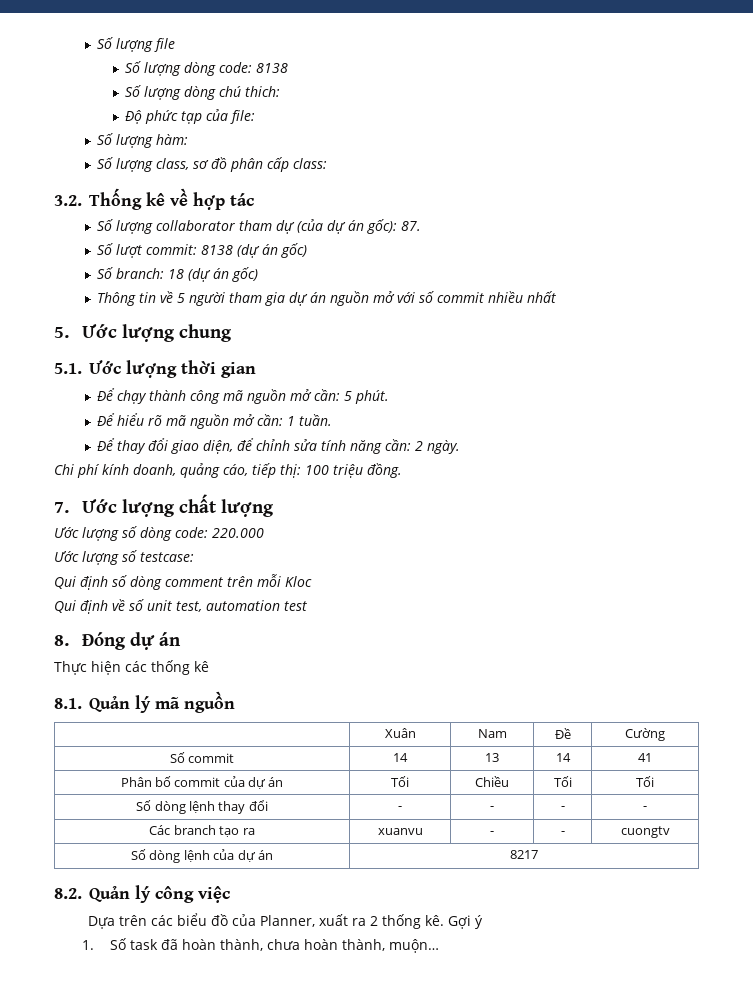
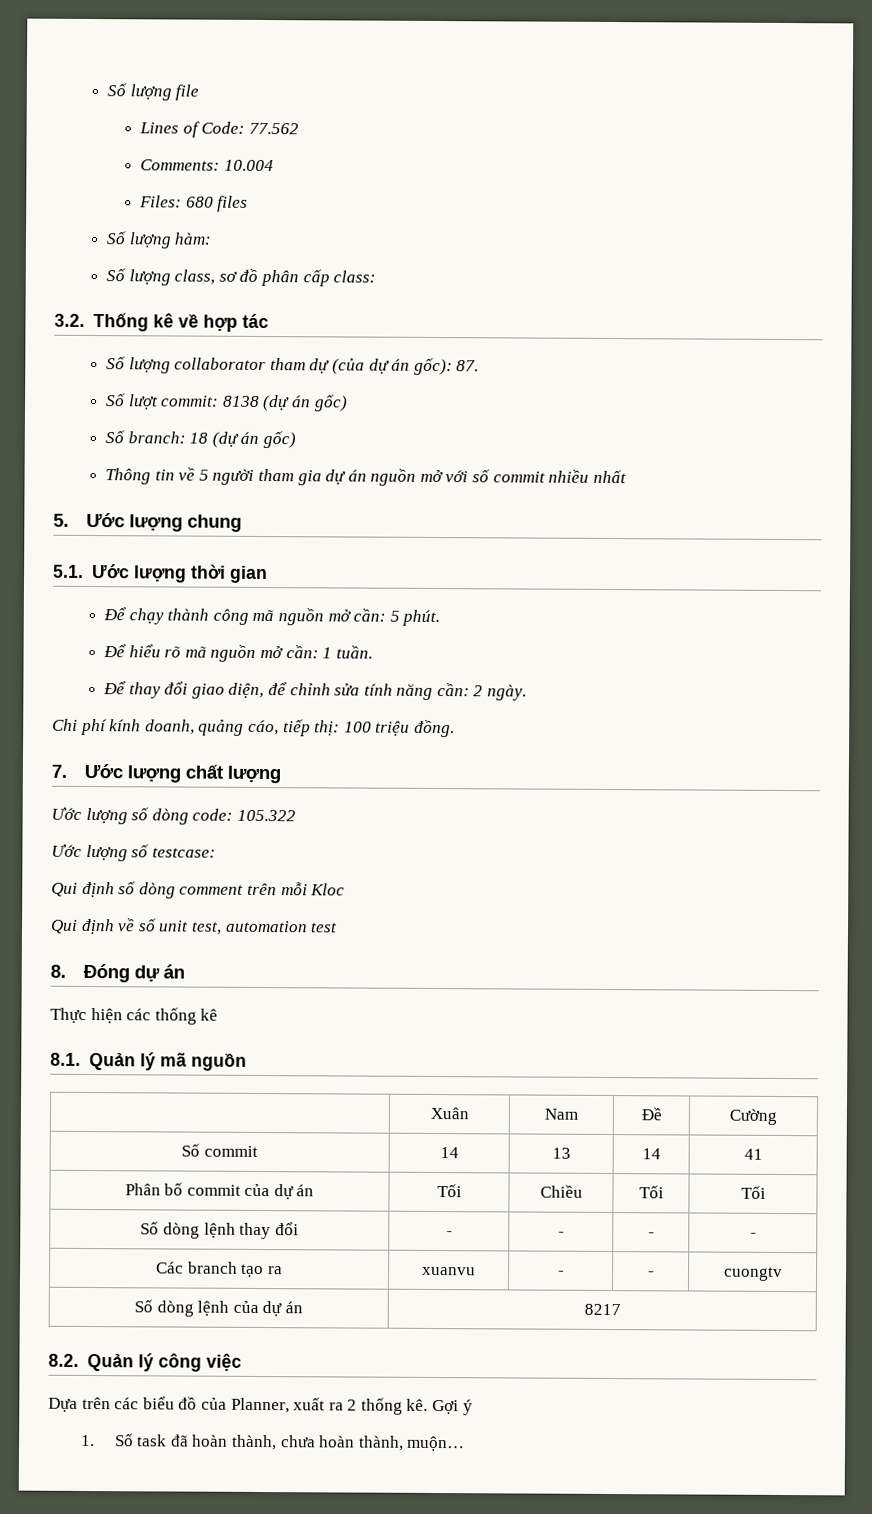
- Số lượng dòng code: 8138
- Số lượng dòng chú thich:
- Độ phức tạp của file:
+ Lines of Code: 77.562
+ Comments: 10.004
+ Files: 680 files
- Ước lượng số dòng code: 220.000
+ Ước lượng số dòng code: 105.322

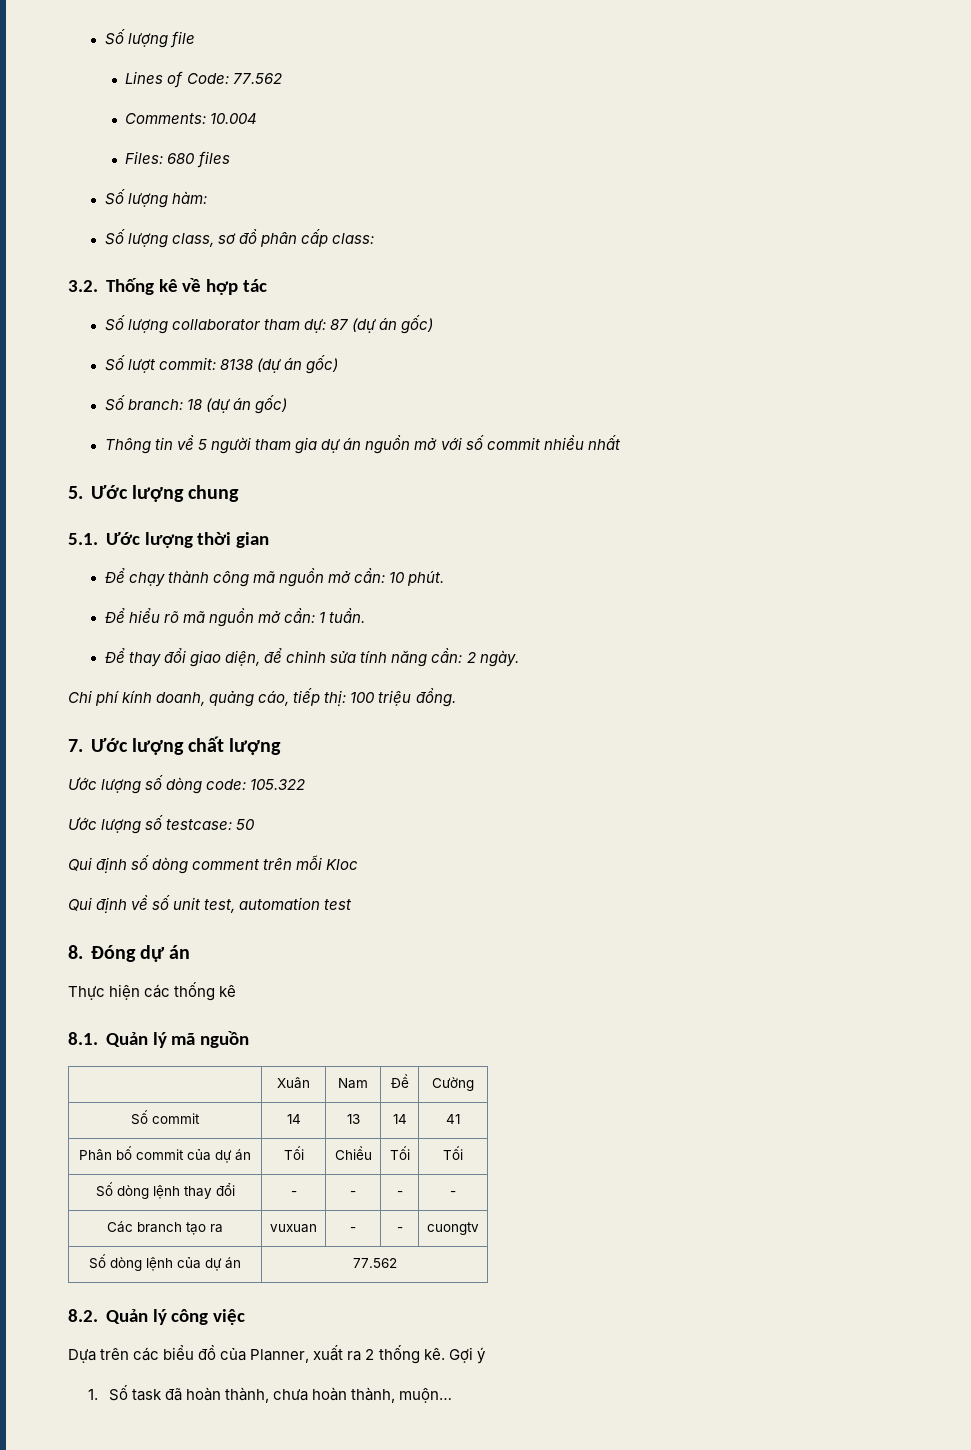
- Số lượng collaborator tham dự (của dự án gốc): 87.
+ Số lượng collaborator tham dự: 87 (dự án gốc)
- Để chạy thành công mã nguồn mở cần: 5 phút.
+ Để chạy thành công mã nguồn mở cần: 10 phút.
- Ước lượng số testcase:
+ Ước lượng số testcase: 50
- Các branch tạo ra | xuanvu | - | - | cuongtv
+ Các branch tạo ra | vuxuan | - | - | cuongtv
- Số dòng lệnh của dự án | 8217
+ Số dòng lệnh của dự án | 77.562

